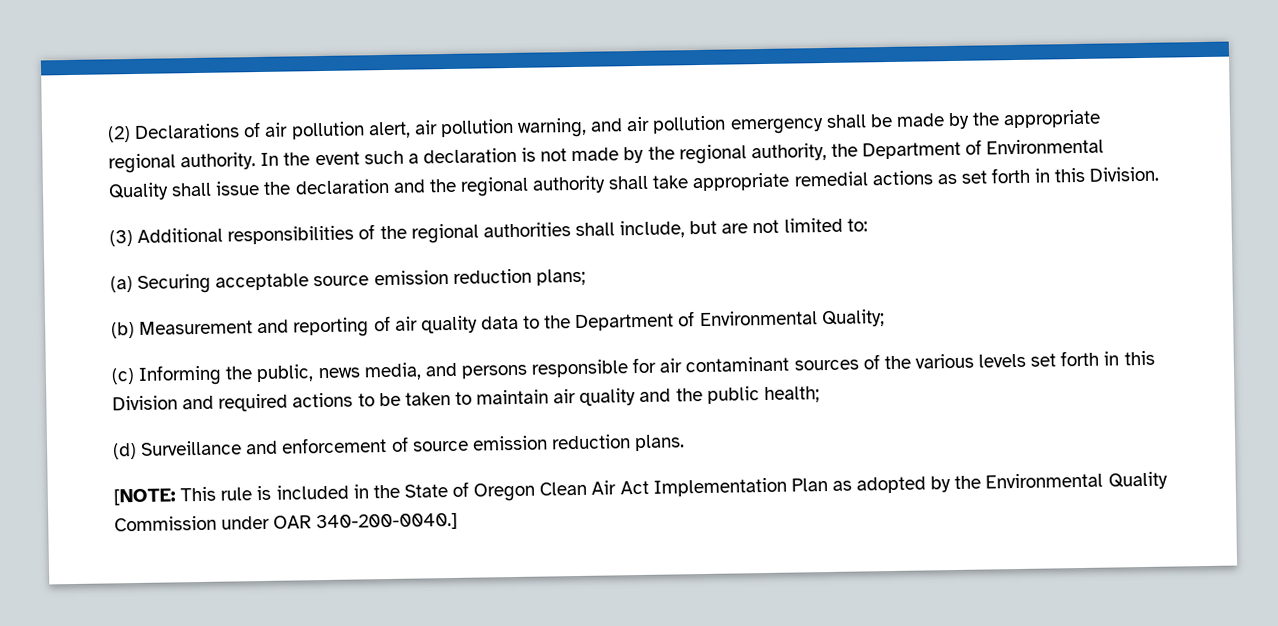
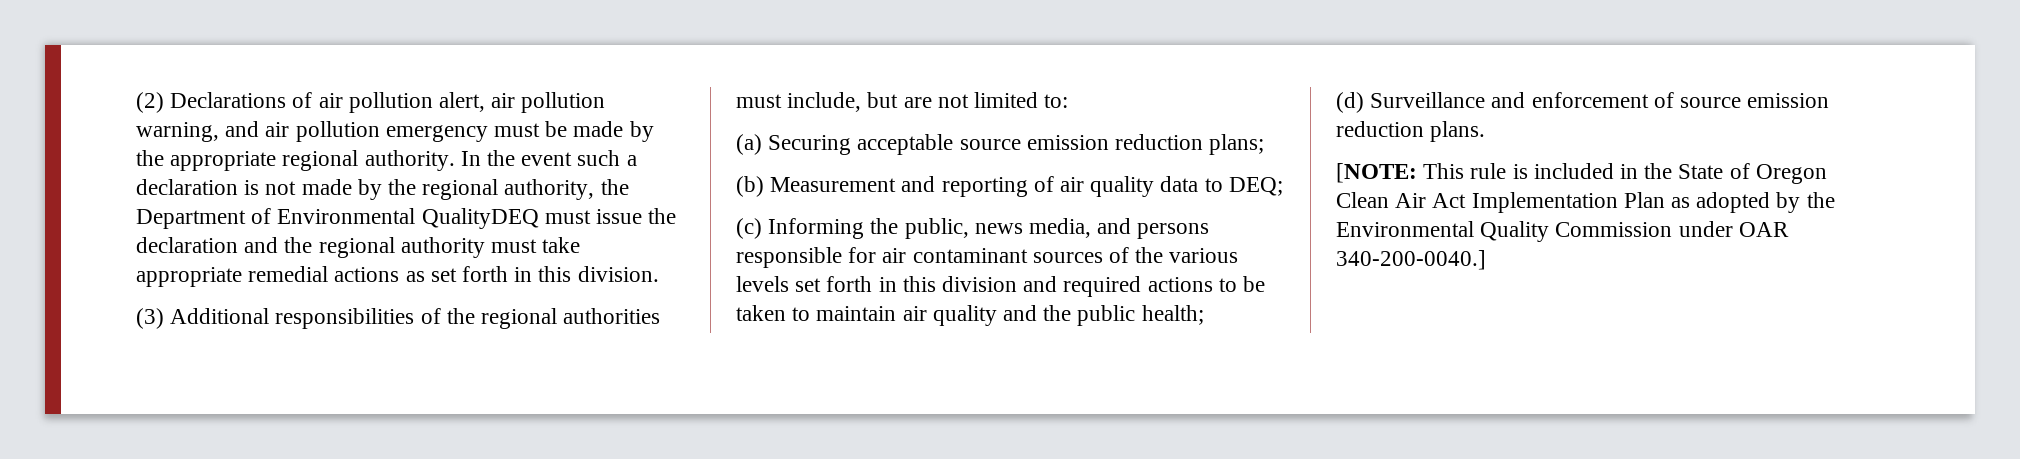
- (2) Declarations of air pollution alert, air pollution warning, and air pollution emergency shall be made by the appropriate regional authority.
+ (2) Declarations of air pollution alert, air pollution warning, and air pollution emergency must be made by the appropriate regional authority.
- In the event such a declaration is not made by the regional authority, the Department of Environmental Quality shall issue the declaration and the regional authority shall take appropriate remedial actions as set forth in this Division.
+ In the event such a declaration is not made by the regional authority, the Department of Environmental QualityDEQ must issue the declaration and the regional authority must take appropriate remedial actions as set forth in this division.
- (3) Additional responsibilities of the regional authorities shall include, but are not limited to:
+ (3) Additional responsibilities of the regional authorities must include, but are not limited to:
- (b) Measurement and reporting of air quality data to the Department of Environmental Quality;
+ (b) Measurement and reporting of air quality data to DEQ;
- (c) Informing the public, news media, and persons responsible for air contaminant sources of the various levels set forth in this Division and required actions to be taken to maintain air quality and the public health;
+ (c) Informing the public, news media, and persons responsible for air contaminant sources of the various levels set forth in this division and required actions to be taken to maintain air quality and the public health;

